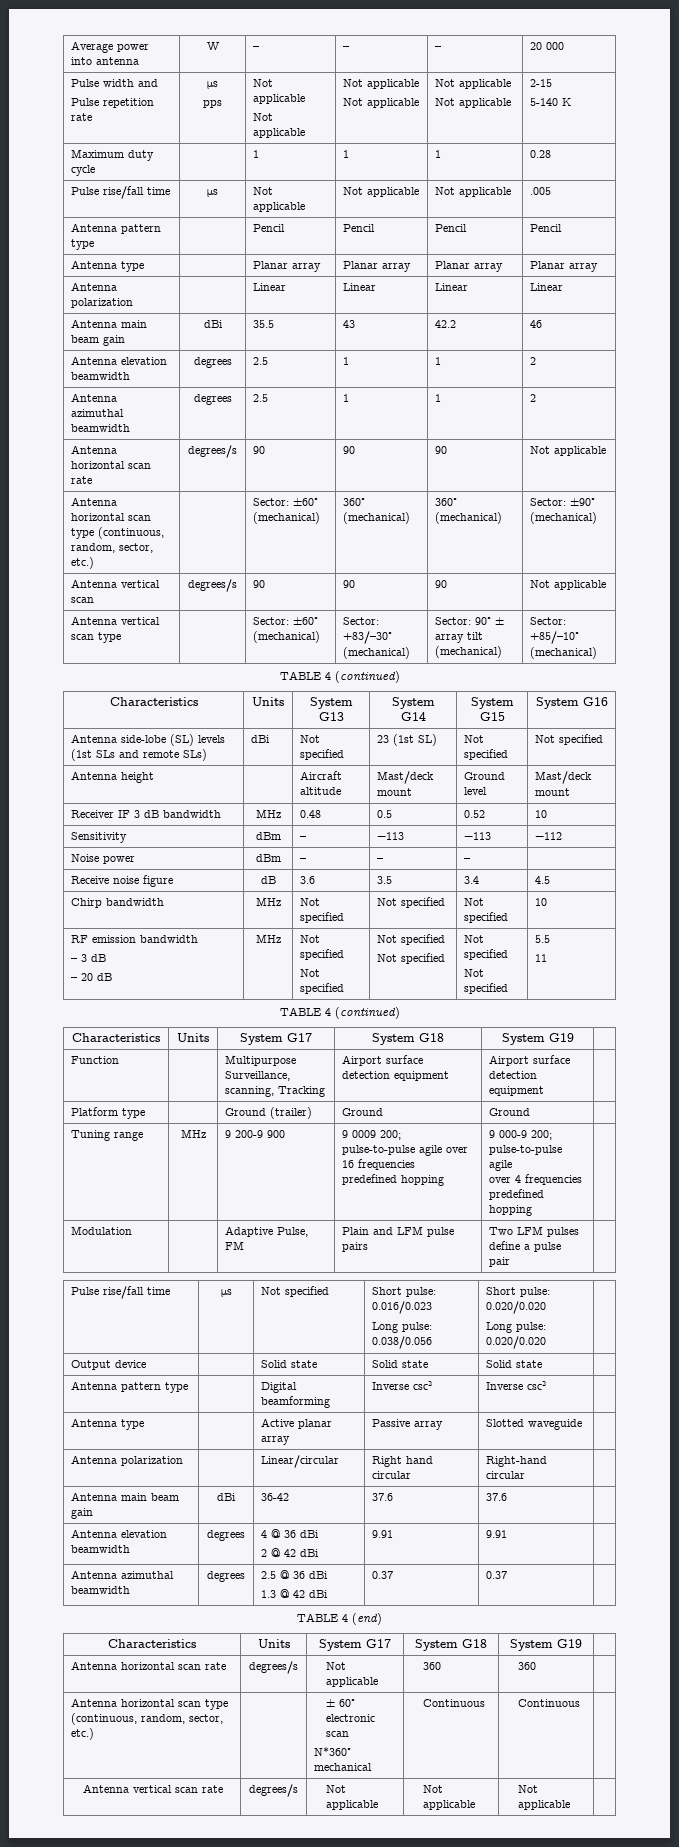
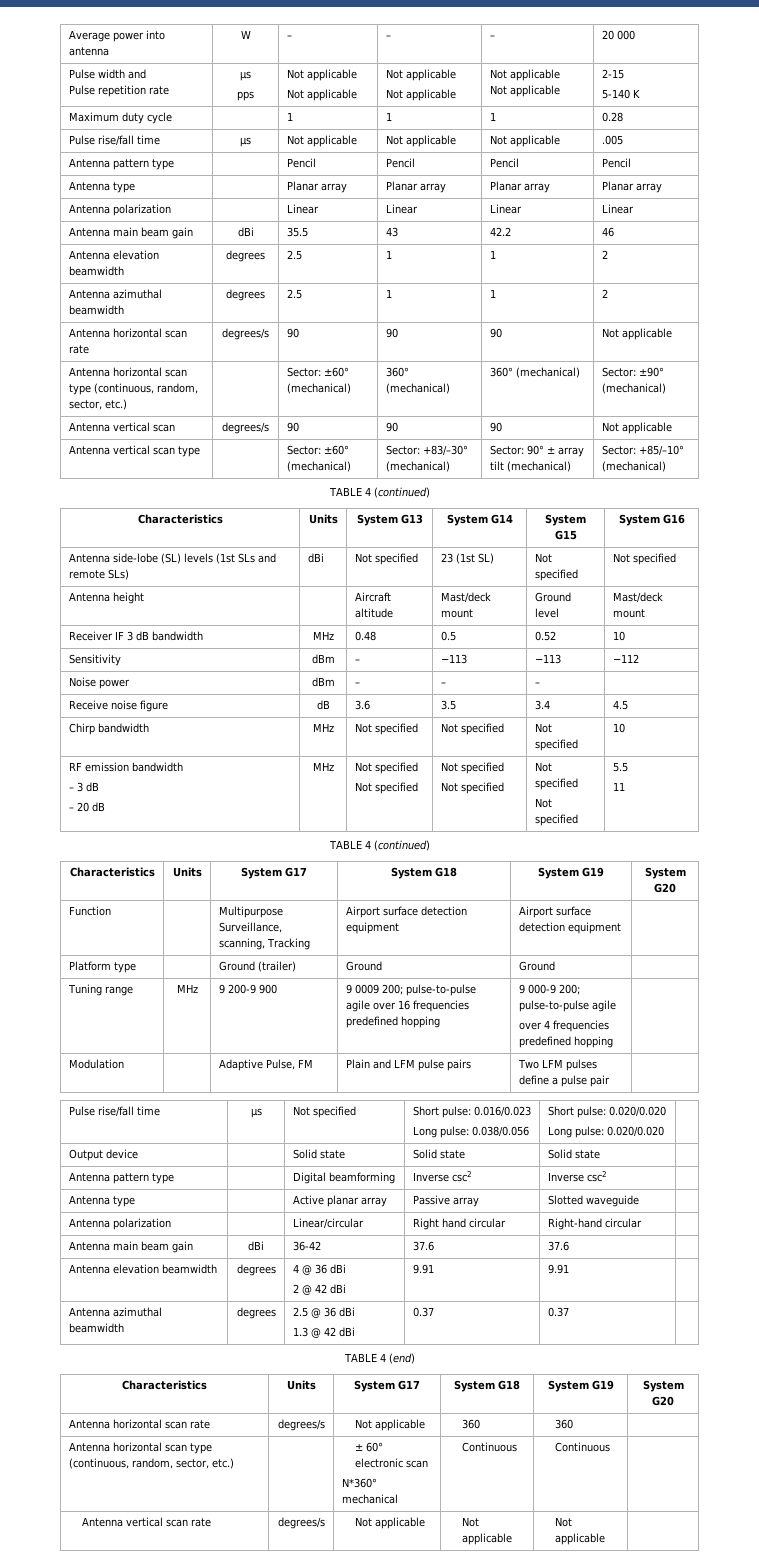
  RF emission bandwidth
  – 3 dB
  – 20 dB | MHz | Not specified
  Not specified | Not specified
  Not specified | Not specified
  Not specified | 5.5
  11
  TABLE 4 (continued)
- Characteristics | Units | System G17 | System G18 | System G19 |
+ Characteristics | Units | System G17 | System G18 | System G19 | System G20
  TABLE 4 (end)
- Characteristics | Units | System G17 | System G18 | System G19 |
+ Characteristics | Units | System G17 | System G18 | System G19 | System G20

